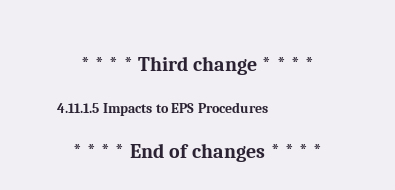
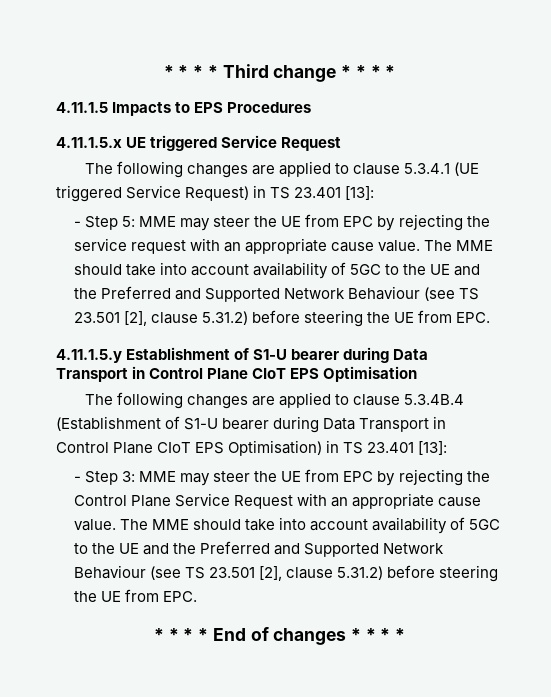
+ 4.11.1.5.x UE triggered Service Request
+ The following changes are applied to clause 5.3.4.1 (UE triggered Service Request) in TS 23.401 [13]:
+ - Step 5: MME may steer the UE from EPC by rejecting the service request with an appropriate cause value. The MME should take into account availability of 5GC to the UE and the Preferred and Supported Network Behaviour (see TS 23.501 [2], clause 5.31.2) before steering the UE from EPC.
+ 4.11.1.5.y Establishment of S1-U bearer during Data Transport in Control Plane CIoT EPS Optimisation
+ The following changes are applied to clause 5.3.4B.4 (Establishment of S1-U bearer during Data Transport in Control Plane CIoT EPS Optimisation) in TS 23.401 [13]:
+ - Step 3: MME may steer the UE from EPC by rejecting the Control Plane Service Request with an appropriate cause value. The MME should take into account availability of 5GC to the UE and the Preferred and Supported Network Behaviour (see TS 23.501 [2], clause 5.31.2) before steering the UE from EPC.

